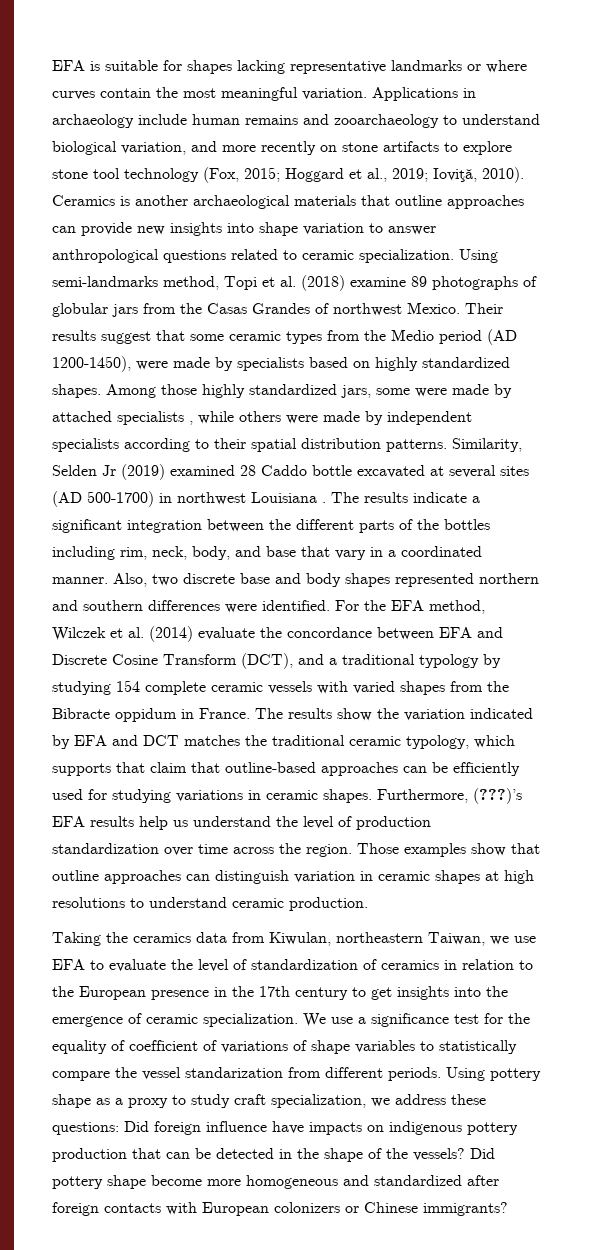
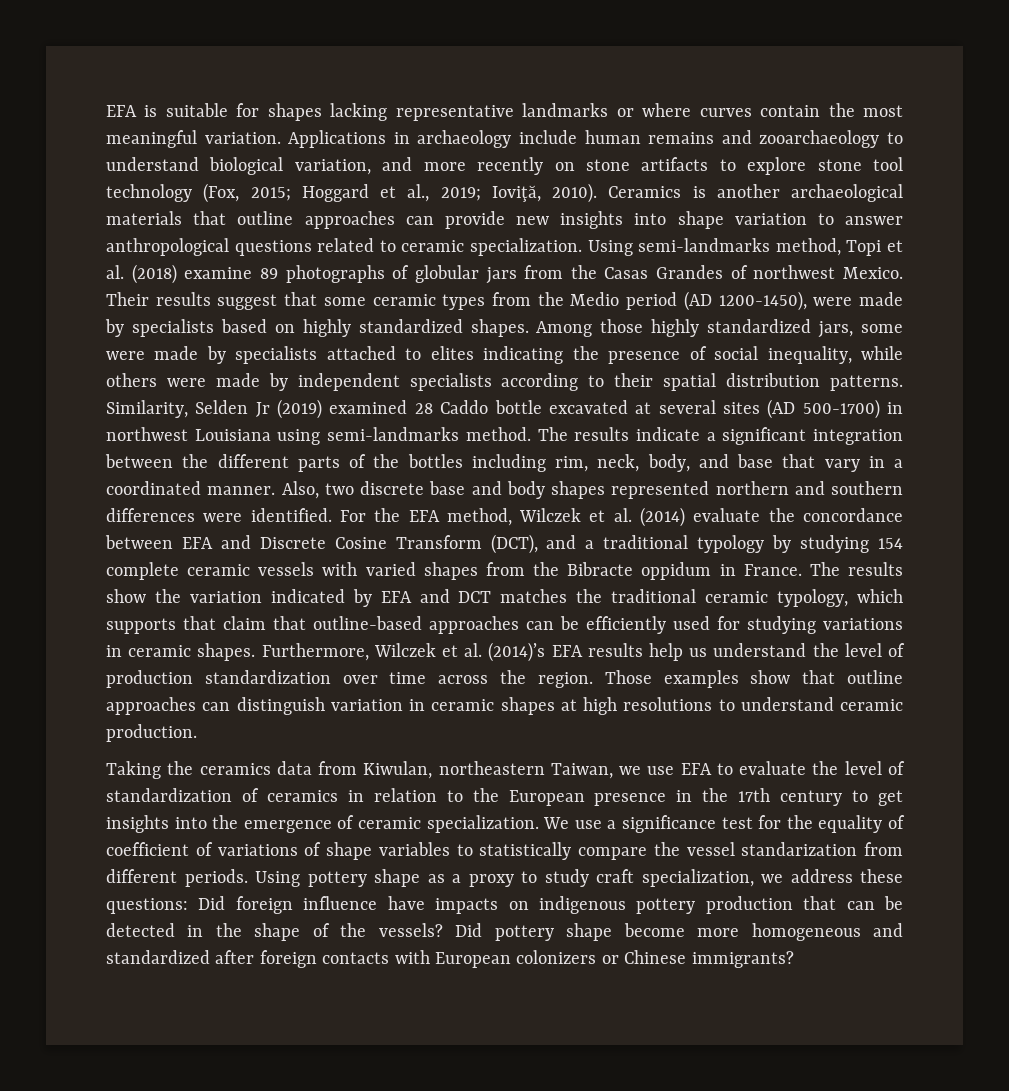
- Among those highly standardized jars, some were made by attached specialists , while others were made by independent specialists according to their spatial distribution patterns.
+ Among those highly standardized jars, some were made by specialists attached to elites indicating the presence of social inequality, while others were made by independent specialists according to their spatial distribution patterns.
- Similarity, Selden Jr (2019) examined 28 Caddo bottle excavated at several sites (AD 500-1700) in northwest Louisiana .
+ Similarity, Selden Jr (2019) examined 28 Caddo bottle excavated at several sites (AD 500-1700) in northwest Louisiana using semi-landmarks method.
- Furthermore, (???)’s EFA results help us understand the level of production standardization over time across the region.
+ Furthermore, Wilczek et al. (2014)’s EFA results help us understand the level of production standardization over time across the region.

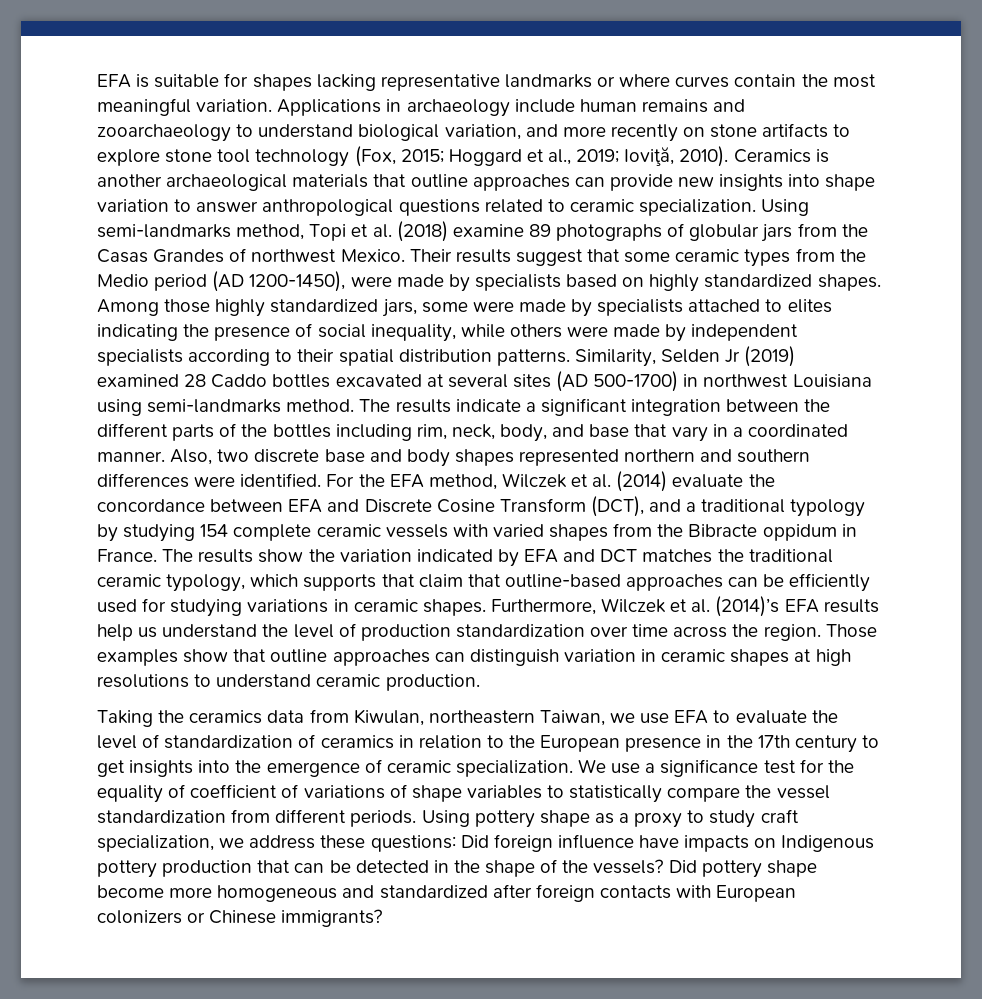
- Similarity, Selden Jr (2019) examined 28 Caddo bottle excavated at several sites (AD 500-1700) in northwest Louisiana using semi-landmarks method.
+ Similarity, Selden Jr (2019) examined 28 Caddo bottles excavated at several sites (AD 500-1700) in northwest Louisiana using semi-landmarks method.
- We use a significance test for the equality of coefficient of variations of shape variables to statistically compare the vessel standarization from different periods.
+ We use a significance test for the equality of coefficient of variations of shape variables to statistically compare the vessel standardization from different periods.
- Using pottery shape as a proxy to study craft specialization, we address these questions: Did foreign influence have impacts on indigenous pottery production that can be detected in the shape of the vessels?
+ Using pottery shape as a proxy to study craft specialization, we address these questions: Did foreign influence have impacts on Indigenous pottery production that can be detected in the shape of the vessels?

